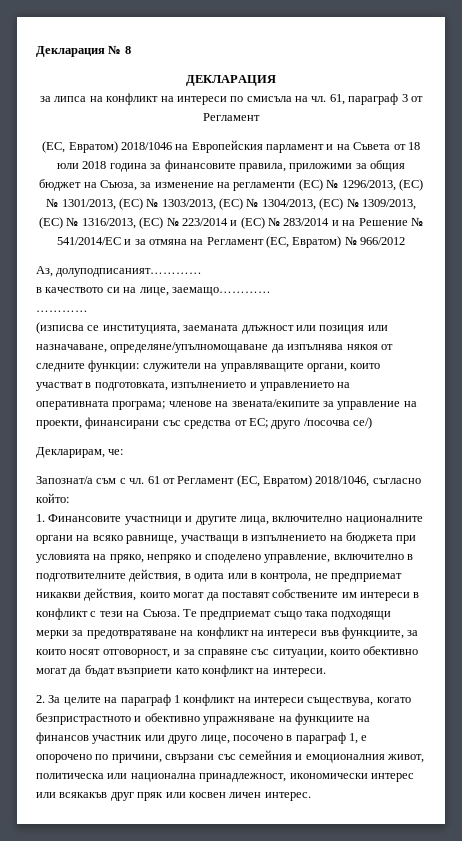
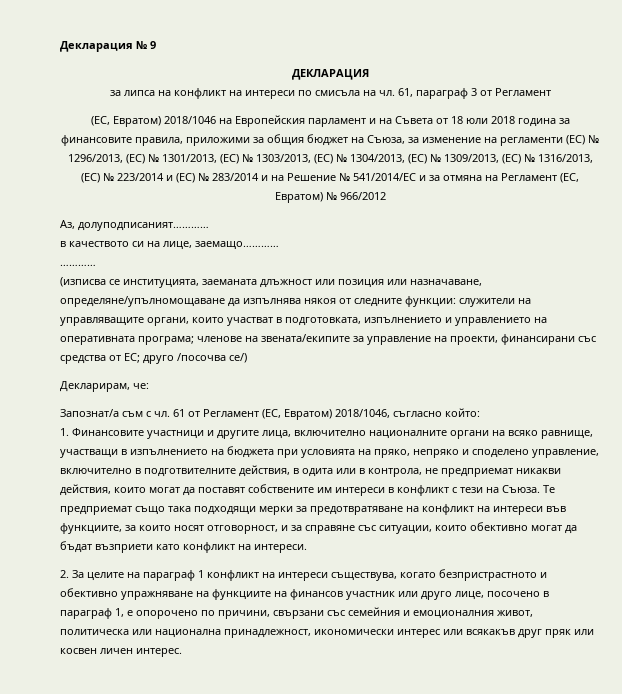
- Декларация № 8
+ Декларация № 9

